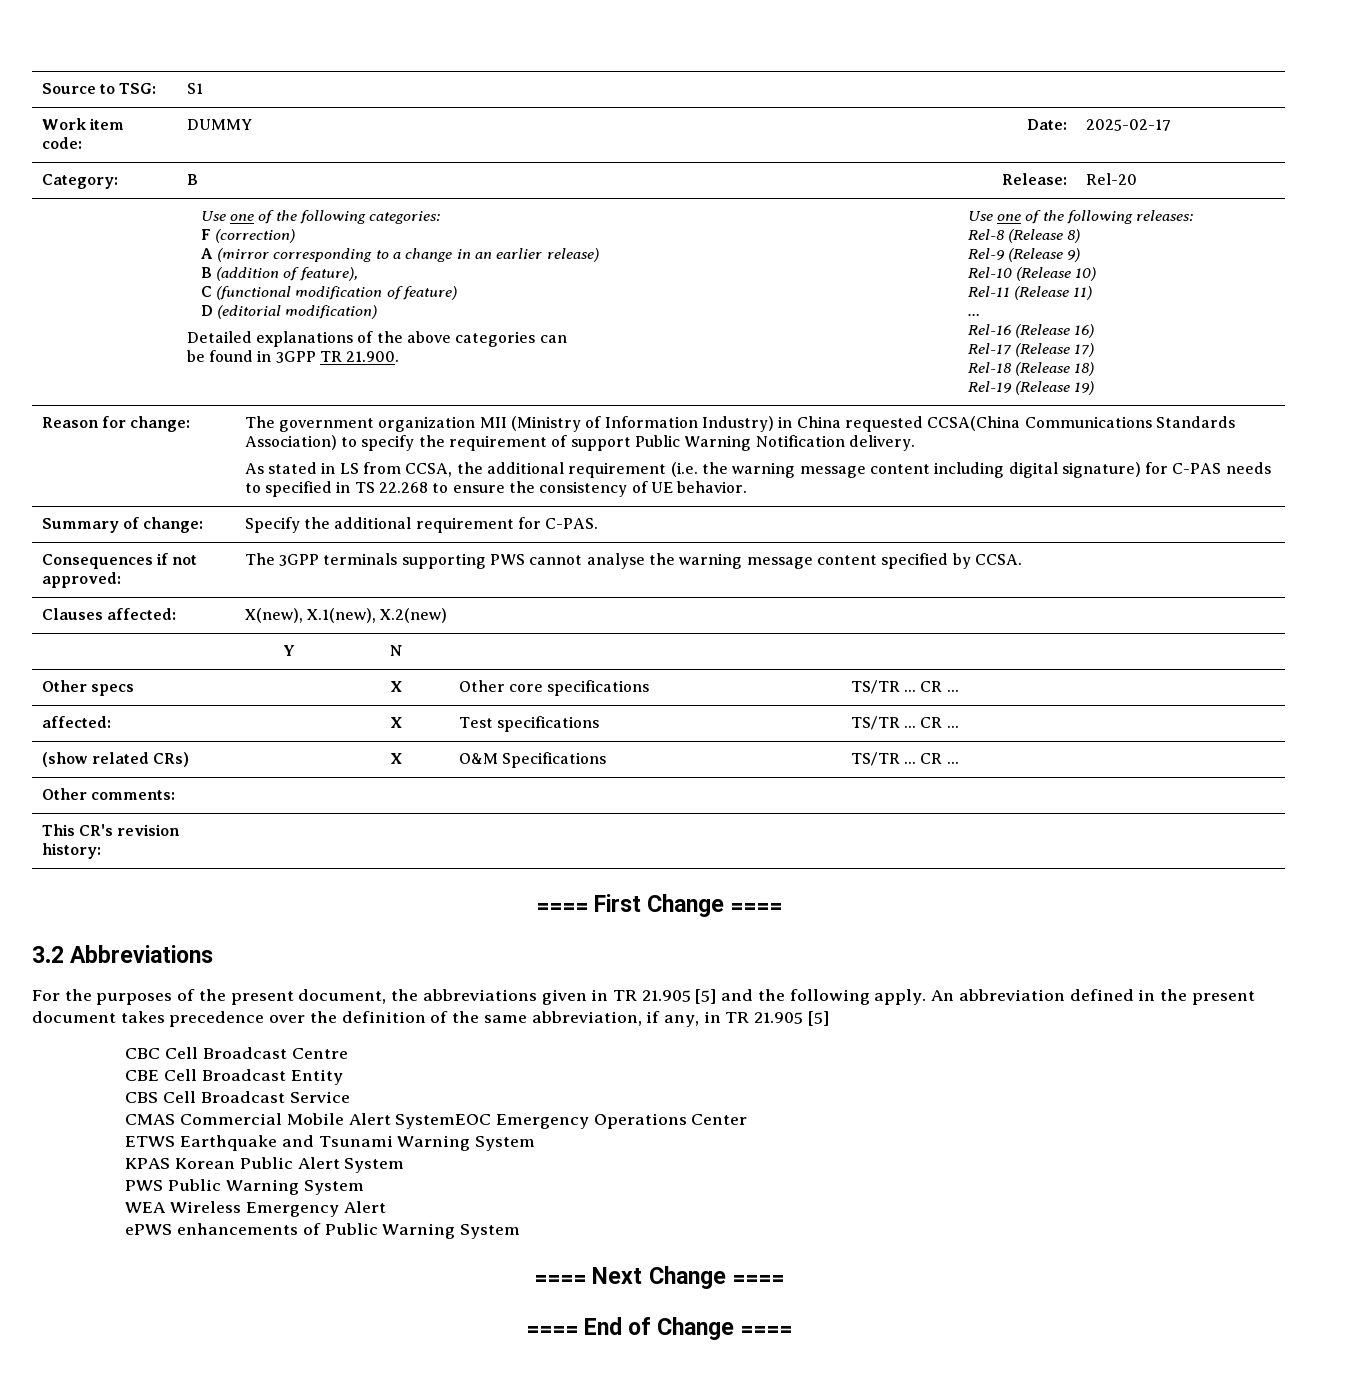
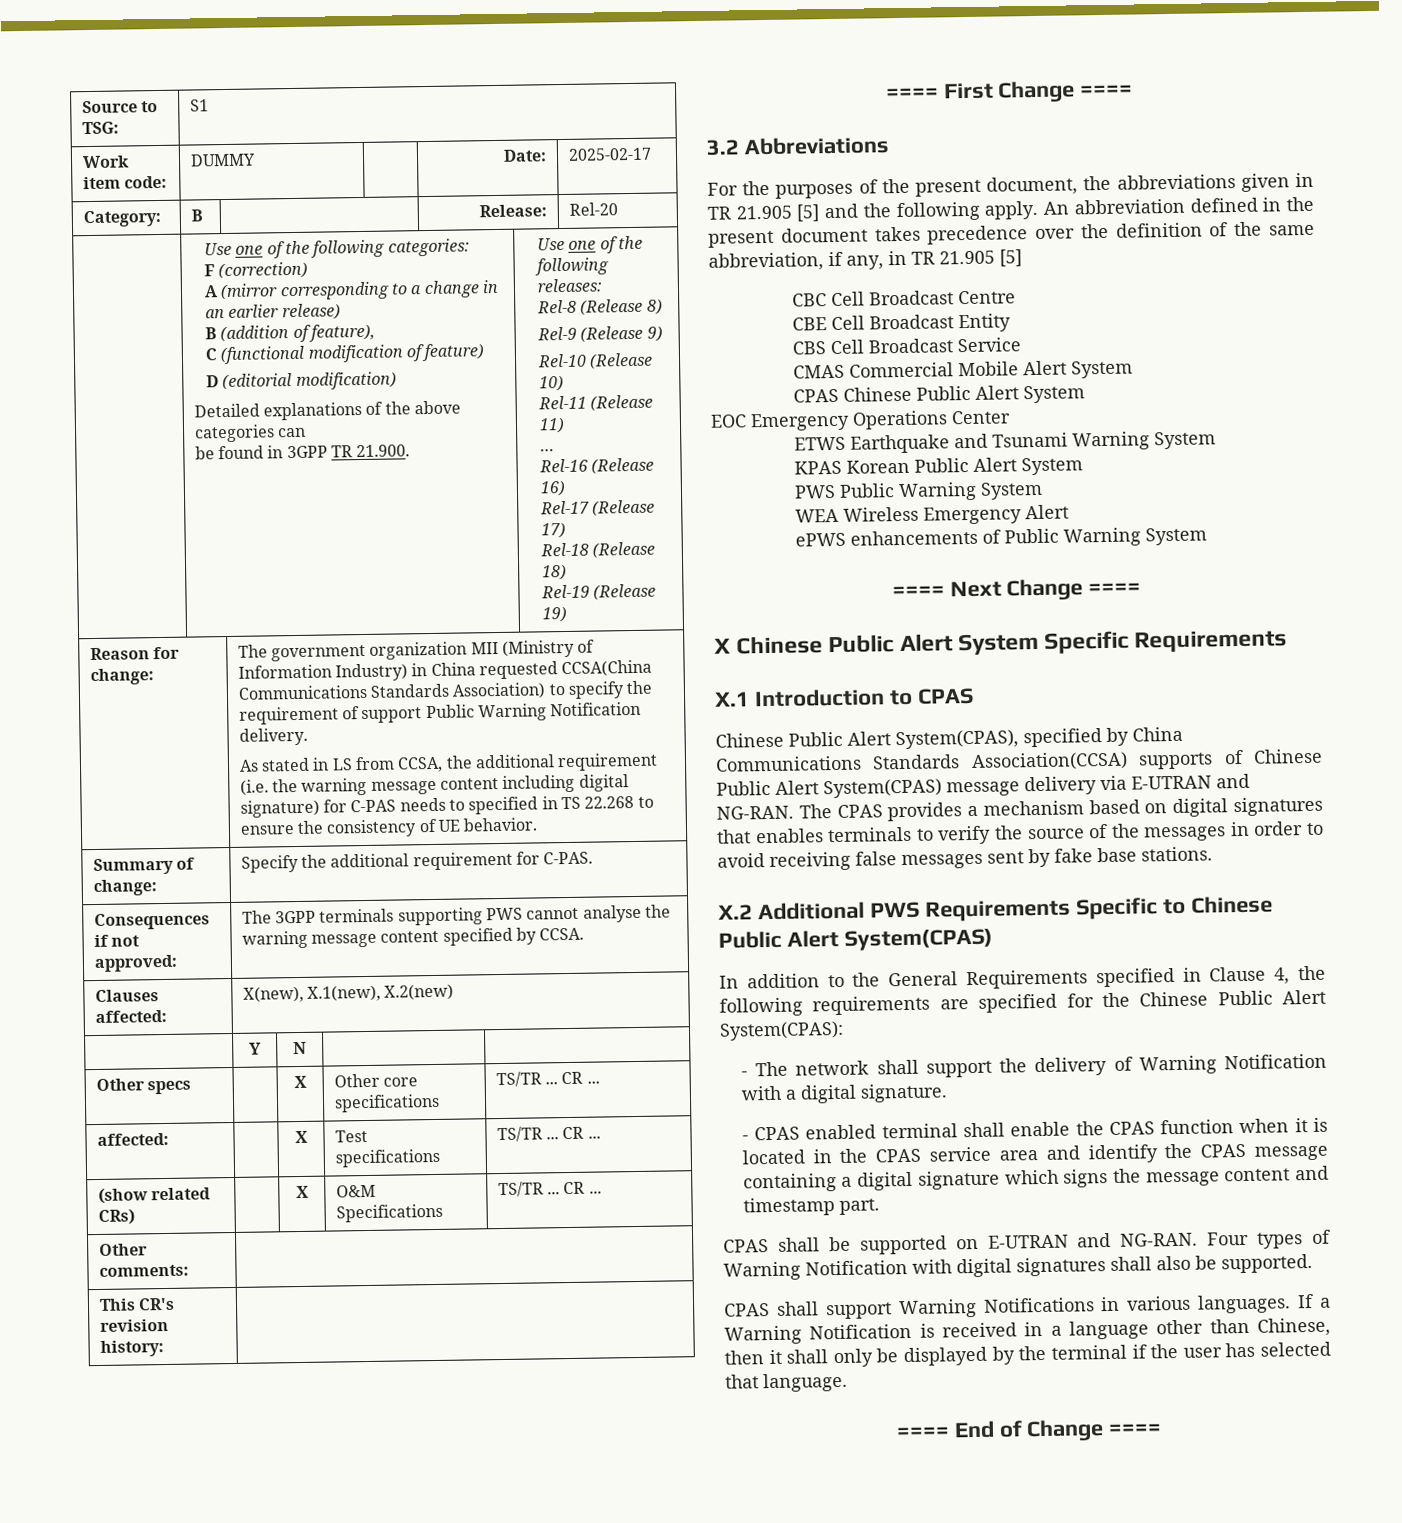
- CMAS Commercial Mobile Alert SystemEOC Emergency Operations Center
+ CMAS Commercial Mobile Alert System
+ CPAS Chinese Public Alert System
+ EOC Emergency Operations Center
+ X Chinese Public Alert System Specific Requirements
+ X.1 Introduction to CPAS
+ Chinese Public Alert System(CPAS), specified by China Communications Standards Association(CCSA) supports of Chinese Public Alert System(CPAS) message delivery via E-UTRAN and NG-RAN. The CPAS provides a mechanism based on digital signatures that enables terminals to verify the source of the messages in order to avoid receiving false messages sent by fake base stations.
+ X.2 Additional PWS Requirements Specific to Chinese Public Alert System(CPAS)
+ In addition to the General Requirements specified in Clause 4, the following requirements are specified for the Chinese Public Alert System(CPAS):
+ - The network shall support the delivery of Warning Notification with a digital signature.
+ - CPAS enabled terminal shall enable the CPAS function when it is located in the CPAS service area and identify the CPAS message containing a digital signature which signs the message content and timestamp part.
+ CPAS shall be supported on E-UTRAN and NG-RAN. Four types of Warning Notification with digital signatures shall also be supported.
+ CPAS shall support Warning Notifications in various languages. If a Warning Notification is received in a language other than Chinese, then it shall only be displayed by the terminal if the user has selected that language.

